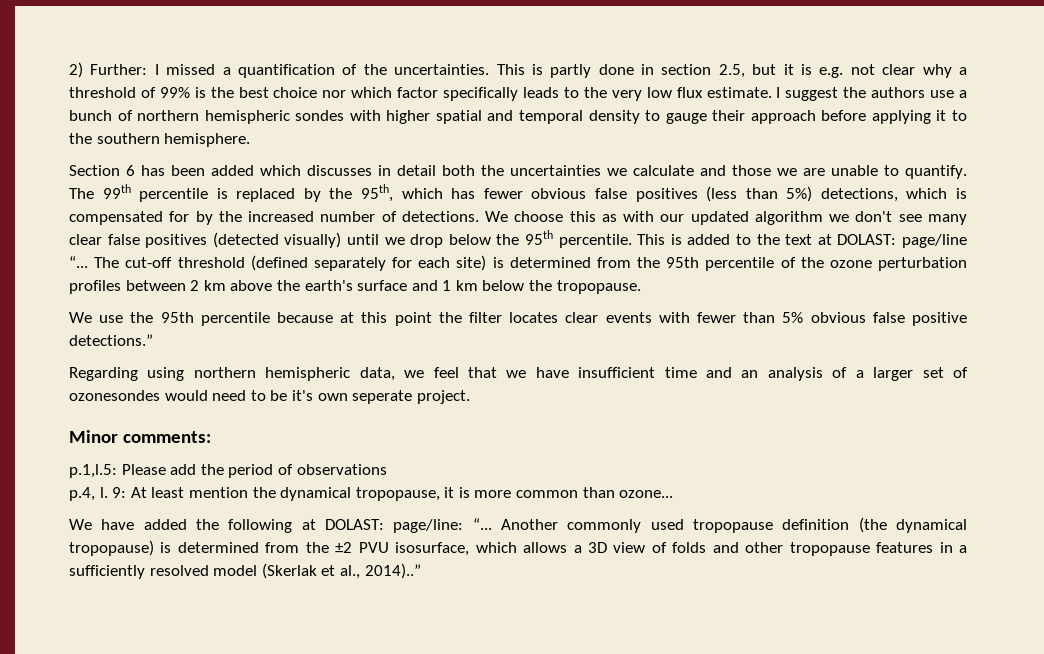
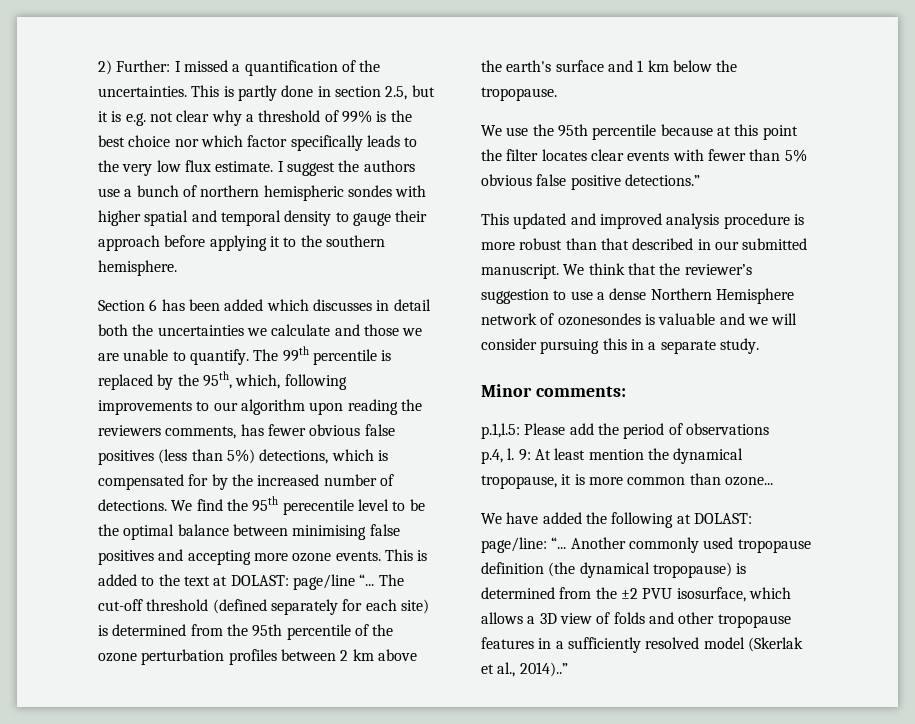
- The 99th percentile is replaced by the 95th, which has fewer obvious false positives (less than 5%) detections, which is compensated for by the increased number of detections.
+ The 99th percentile is replaced by the 95th, which, following improvements to our algorithm upon reading the reviewers comments, has fewer obvious false positives (less than 5%) detections, which is compensated for by the increased number of detections.
- We choose this as with our updated algorithm we don't see many clear false positives (detected visually) until we drop below the 95th percentile.
+ We find the 95th perecentile level to be the optimal balance between minimising false positives and accepting more ozone events.
- Regarding using northern hemispheric data, we feel that we have insufficient time and an analysis of a larger set of ozonesondes would need to be it's own seperate project.
+ This updated and improved analysis procedure is more robust than that described in our submitted manuscript. We think that the reviewer’s suggestion to use a dense Northern Hemisphere network of ozonesondes is valuable and we will consider pursuing this in a separate study.

